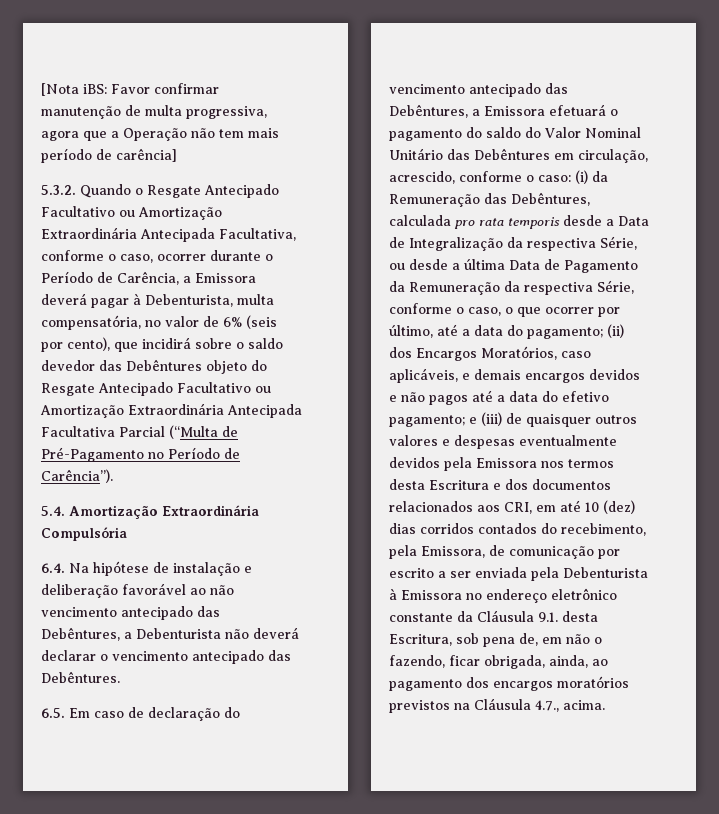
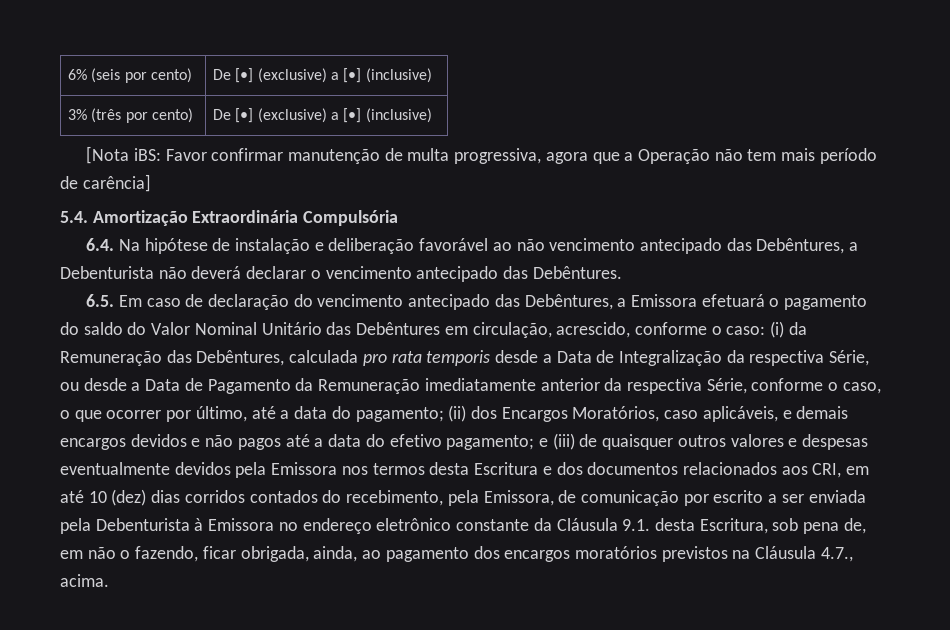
+ 6% (seis por cento) | De [•] (exclusive) a [•] (inclusive)
+ 3% (três por cento) | De [•] (exclusive) a [•] (inclusive)
- 5.3.2. Quando o Resgate Antecipado Facultativo ou Amortização Extraordinária Antecipada Facultativa, conforme o caso, ocorrer durante o Período de Carência, a Emissora deverá pagar à Debenturista, multa compensatória, no valor de 6% (seis por cento), que incidirá sobre o saldo devedor das Debêntures objeto do Resgate Antecipado Facultativo ou Amortização Extraordinária Antecipada Facultativa Parcial (“Multa de Pré-Pagamento no Período de Carência”).
- (i) da Remuneração das Debêntures, calculada pro rata temporis desde a Data de Integralização da respectiva Série, ou desde a última Data de Pagamento da Remuneração da respectiva Série, conforme o caso, o que ocorrer por último, até a data do pagamento;
+ (i) da Remuneração das Debêntures, calculada pro rata temporis desde a Data de Integralização da respectiva Série, ou desde a Data de Pagamento da Remuneração imediatamente anterior da respectiva Série, conforme o caso, o que ocorrer por último, até a data do pagamento;

